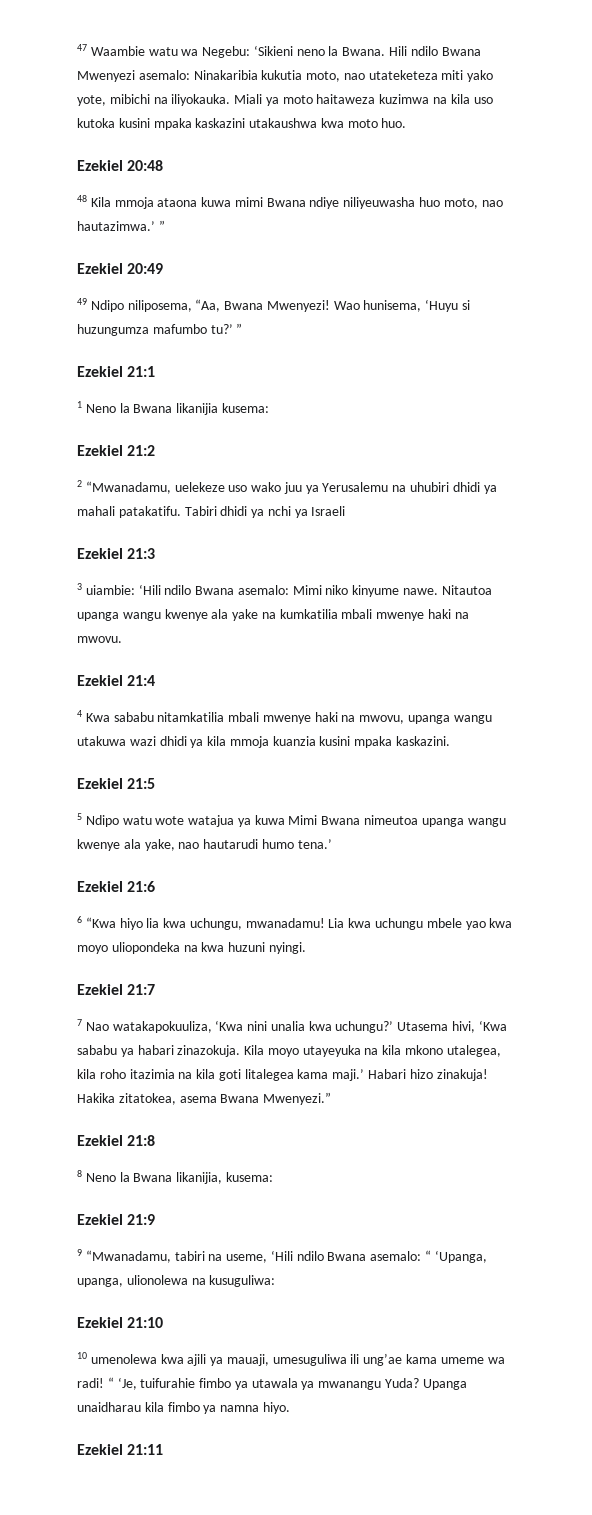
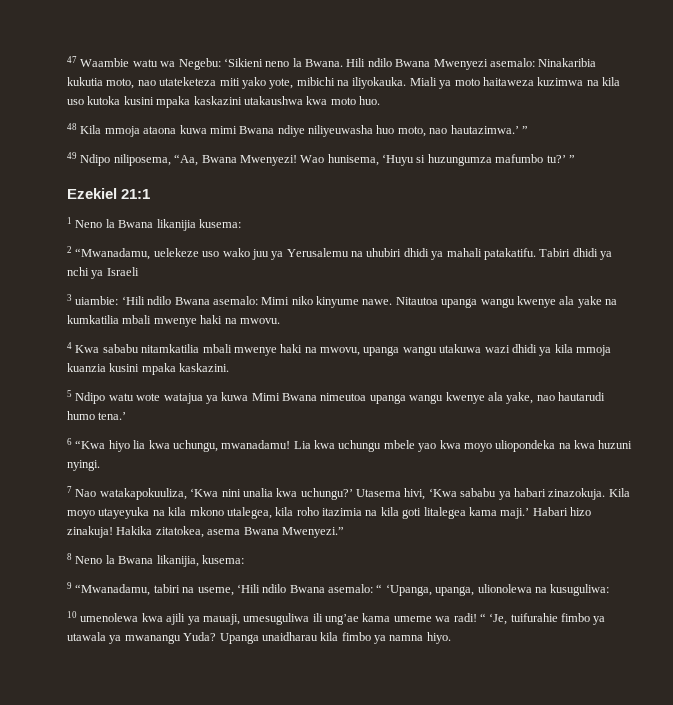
- Ezekiel 20:48
- Ezekiel 20:49
- Ezekiel 21:2
- Ezekiel 21:3
- Ezekiel 21:4
- Ezekiel 21:5
- Ezekiel 21:6
- Ezekiel 21:7
- Ezekiel 21:8
- Ezekiel 21:9
- Ezekiel 21:10
- Ezekiel 21:11

